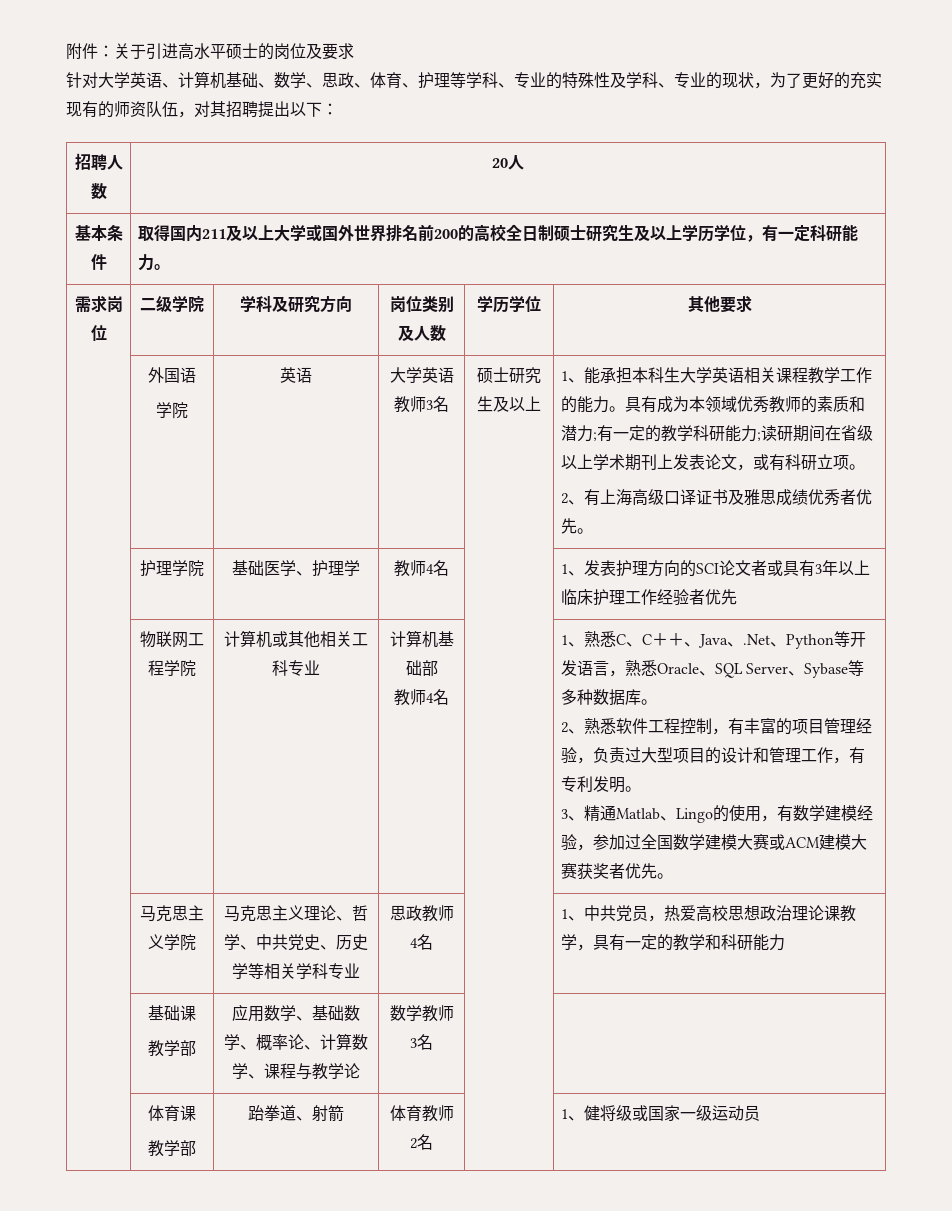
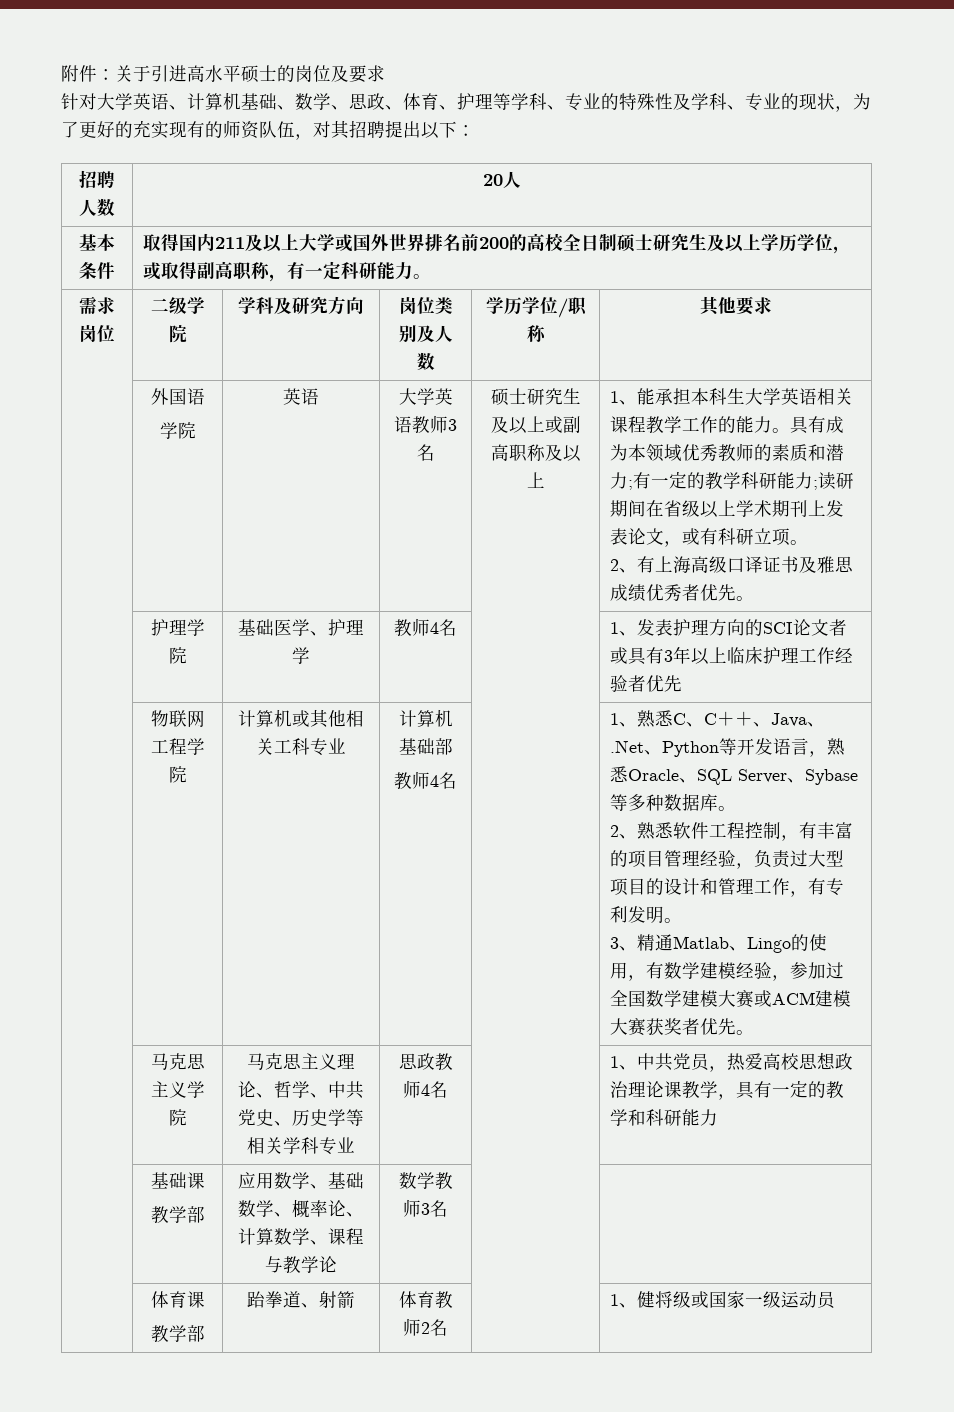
- 基本条件 | 取得国内211及以上大学或国外世界排名前200的高校全日制硕士研究生及以上学历学位，有一定科研能力。
+ 基本条件 | 取得国内211及以上大学或国外世界排名前200的高校全日制硕士研究生及以上学历学位，或取得副高职称，有一定科研能力。
- 需求岗位 | 二级学院 | 学科及研究方向 | 岗位类别及人数 | 学历学位 | 其他要求
+ 需求岗位 | 二级学院 | 学科及研究方向 | 岗位类别及人数 | 学历学位/职称 | 其他要求
- 大学英语教师3名 | 硕士研究生及以上
+ 大学英语教师3名 | 硕士研究生及以上或副高职称及以上

